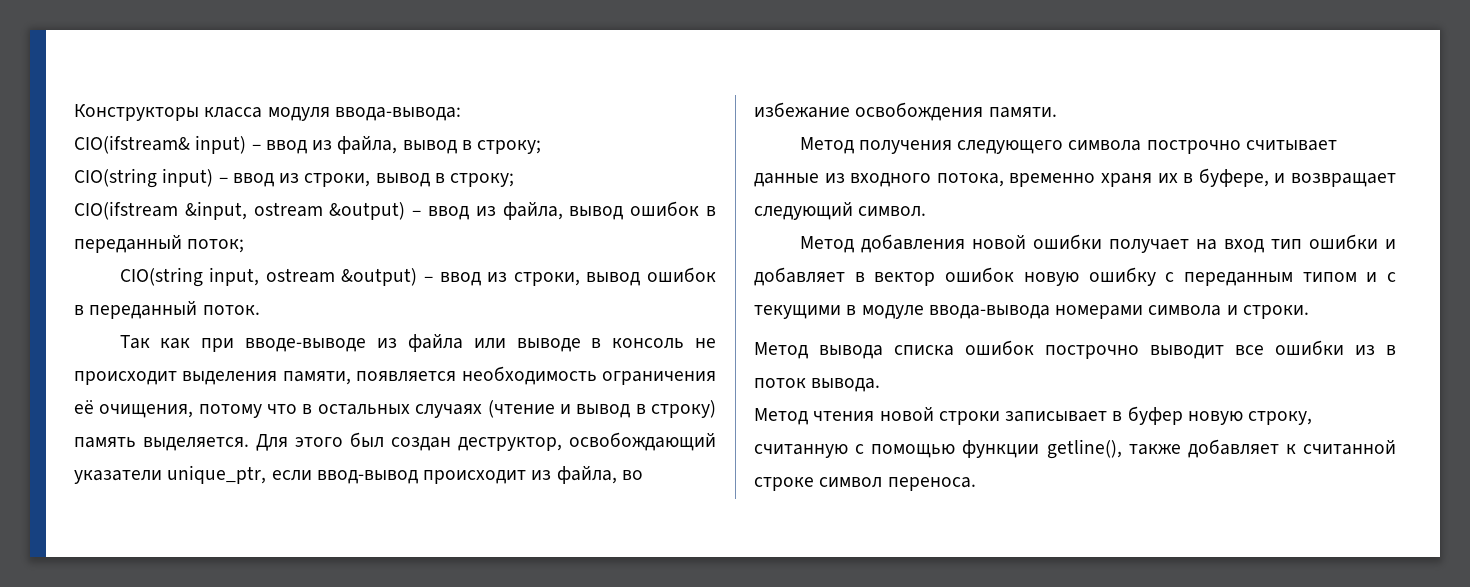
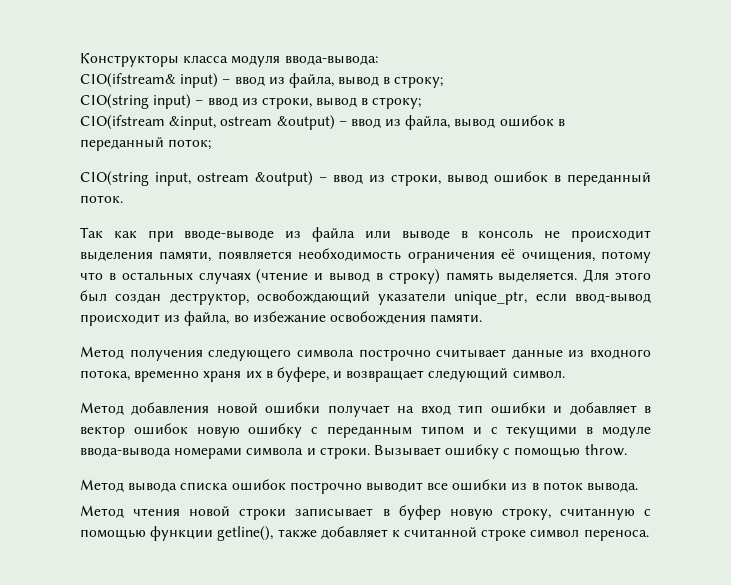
+ Вызывает ошибку с помощью throw.

